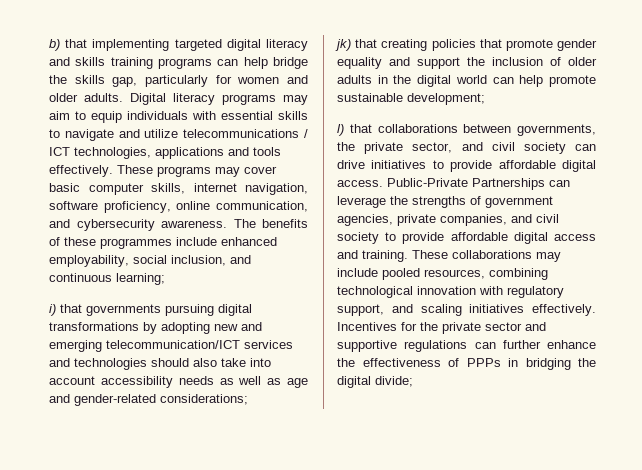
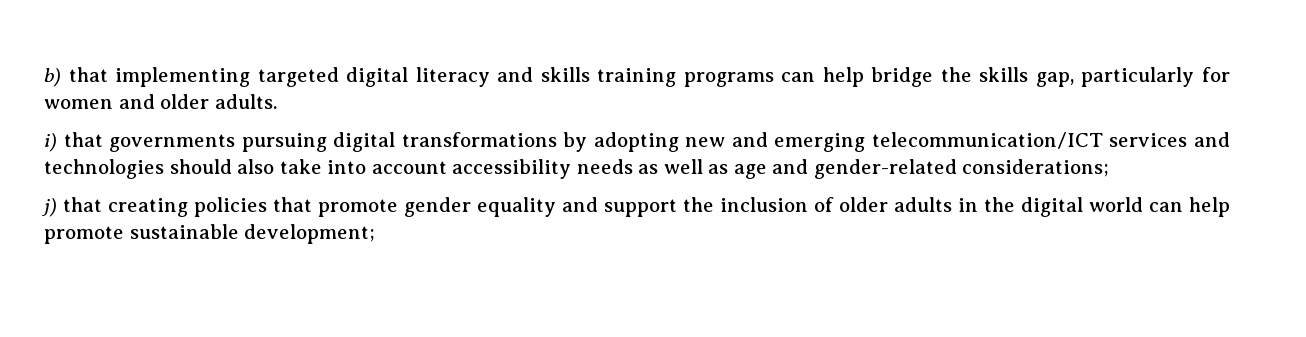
- Digital literacy programs may aim to equip individuals with essential skills to navigate and utilize telecommunications / ICT technologies, applications and tools effectively. These programs may cover basic computer skills, internet navigation, software proficiency, online communication, and cybersecurity awareness. The benefits of these programmes include enhanced employability, social inclusion, and continuous learning;
- jk) that creating policies that promote gender equality and support the inclusion of older adults in the digital world can help promote sustainable development;
+ j) that creating policies that promote gender equality and support the inclusion of older adults in the digital world can help promote sustainable development;
- l) that collaborations between governments, the private sector, and civil society can drive initiatives to provide affordable digital access. Public-Private Partnerships can leverage the strengths of government agencies, private companies, and civil society to provide affordable digital access and training. These collaborations may include pooled resources, combining technological innovation with regulatory support, and scaling initiatives effectively. Incentives for the private sector and supportive regulations can further enhance the effectiveness of PPPs in bridging the digital divide;

